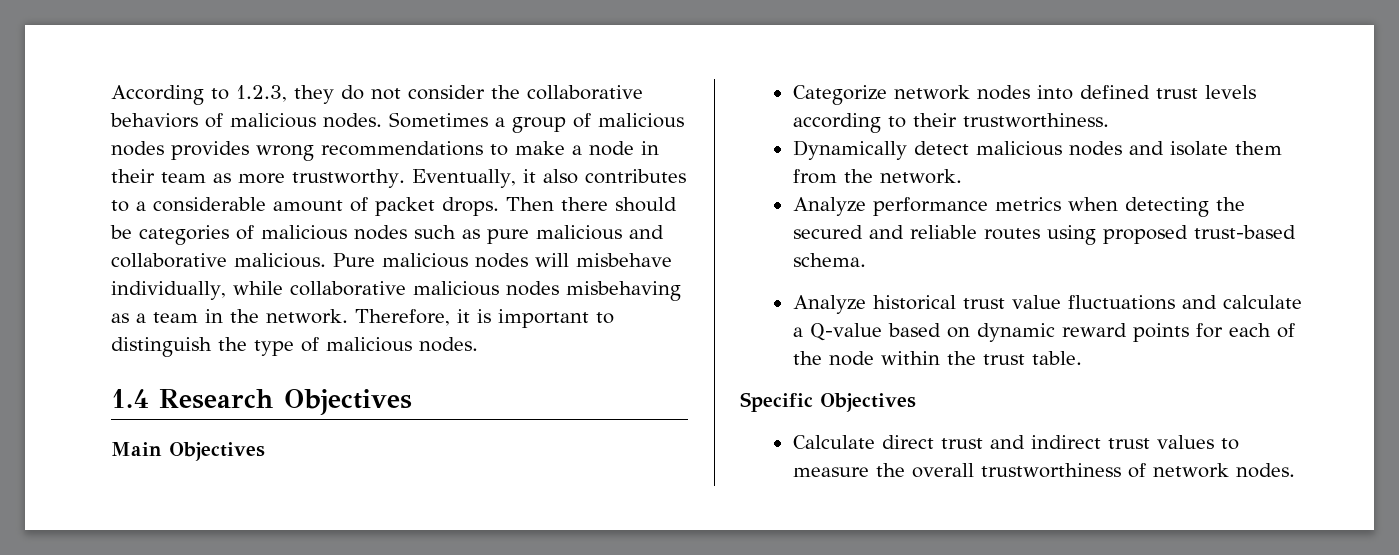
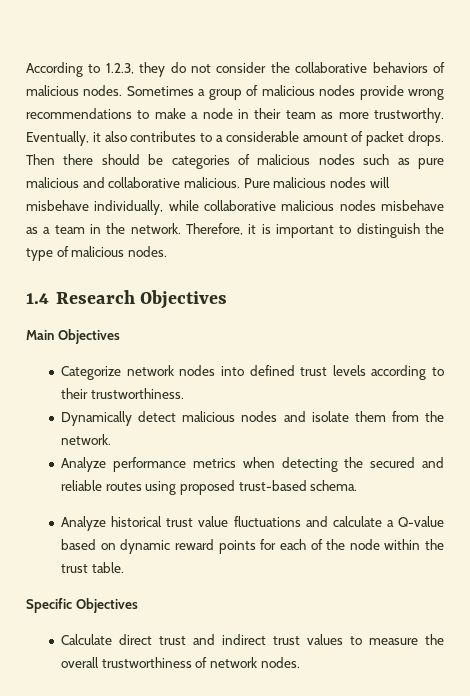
- Sometimes a group of malicious nodes provides wrong recommendations to make a node in their team as more trustworthy.
+ Sometimes a group of malicious nodes provide wrong recommendations to make a node in their team as more trustworthy.
- Pure malicious nodes will misbehave individually, while collaborative malicious nodes misbehaving as a team in the network.
+ Pure malicious nodes will misbehave individually, while collaborative malicious nodes misbehave as a team in the network.

